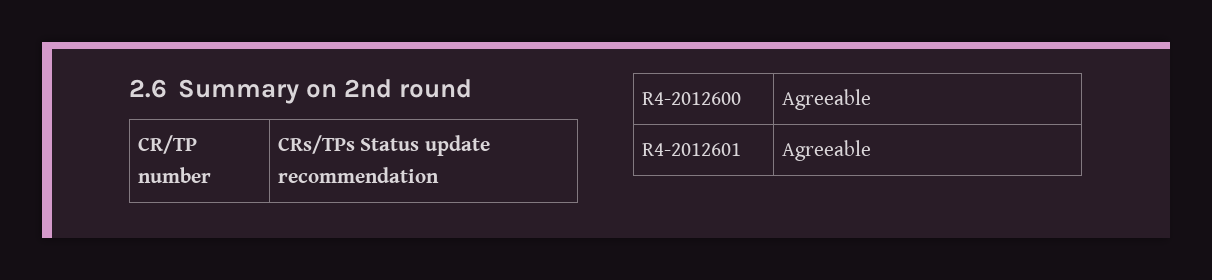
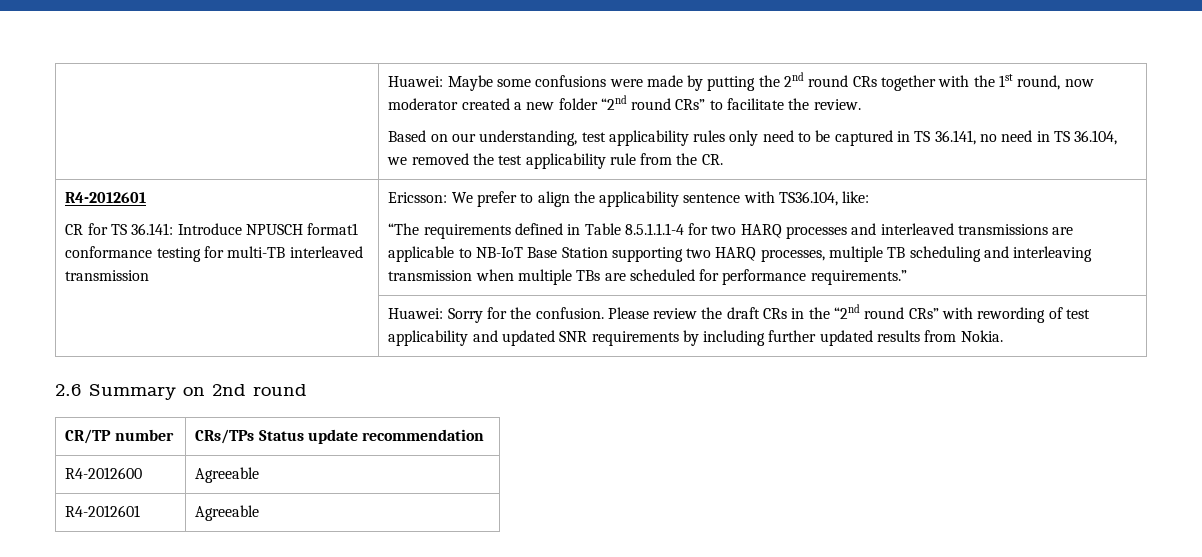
+ Huawei: Maybe some confusions were made by putting the 2nd round CRs together with the 1st round, now moderator created a new folder “2nd round CRs” to facilitate the review.
+ Based on our understanding, test applicability rules only need to be captured in TS 36.141, no need in TS 36.104, we removed the test applicability rule from the CR.
+ R4-2012601
+ CR for TS 36.141: Introduce NPUSCH format1 conformance testing for multi-TB interleaved transmission | Ericsson: We prefer to align the applicability sentence with TS36.104, like:
+ “The requirements defined in Table 8.5.1.1.1-4 for two HARQ processes and interleaved transmissions are applicable to NB-IoT Base Station supporting two HARQ processes, multiple TB scheduling and interleaving transmission when multiple TBs are scheduled for performance requirements.”
+ | Huawei: Sorry for the confusion. Please review the draft CRs in the “2nd round CRs” with rewording of test applicability and updated SNR requirements by including further updated results from Nokia.

